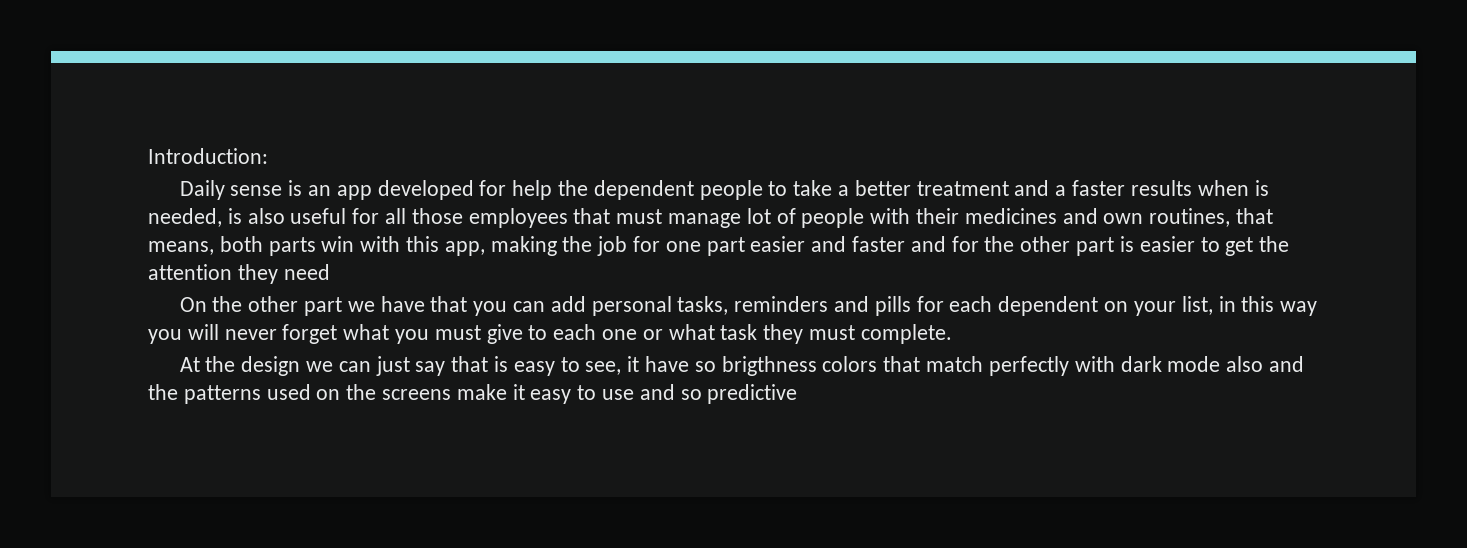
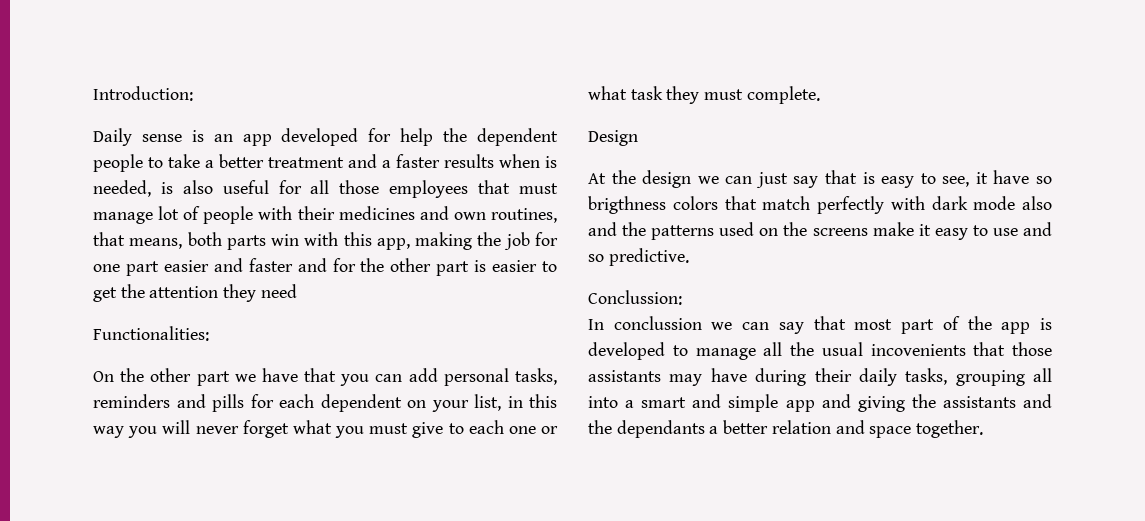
+ Functionalities:
+ Design
- At the design we can just say that is easy to see, it have so brigthness colors that match perfectly with dark mode also and the patterns used on the screens make it easy to use and so predictive
+ At the design we can just say that is easy to see, it have so brigthness colors that match perfectly with dark mode also and the patterns used on the screens make it easy to use and so predictive.
+ Conclussion:
+ In conclussion we can say that most part of the app is developed to manage all the usual incovenients that those assistants may have during their daily tasks, grouping all into a smart and simple app and giving the assistants and the dependants a better relation and space together.

